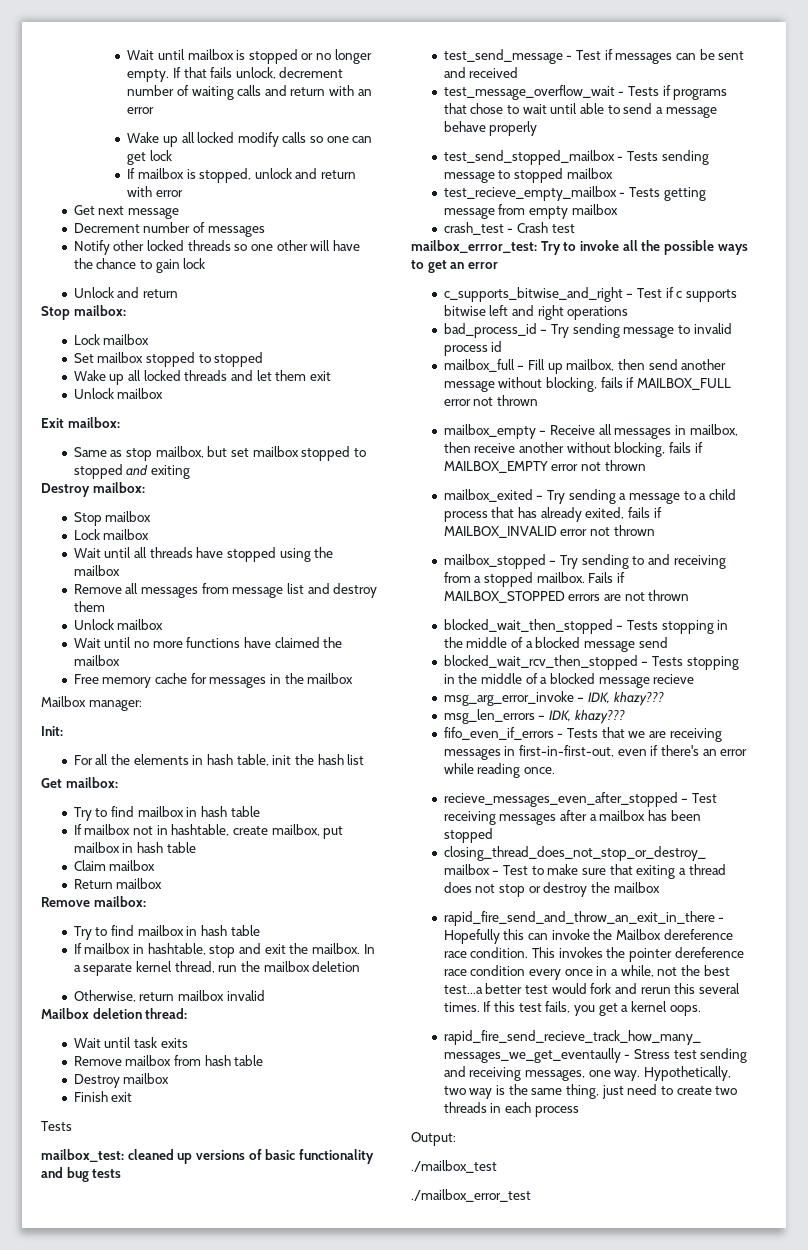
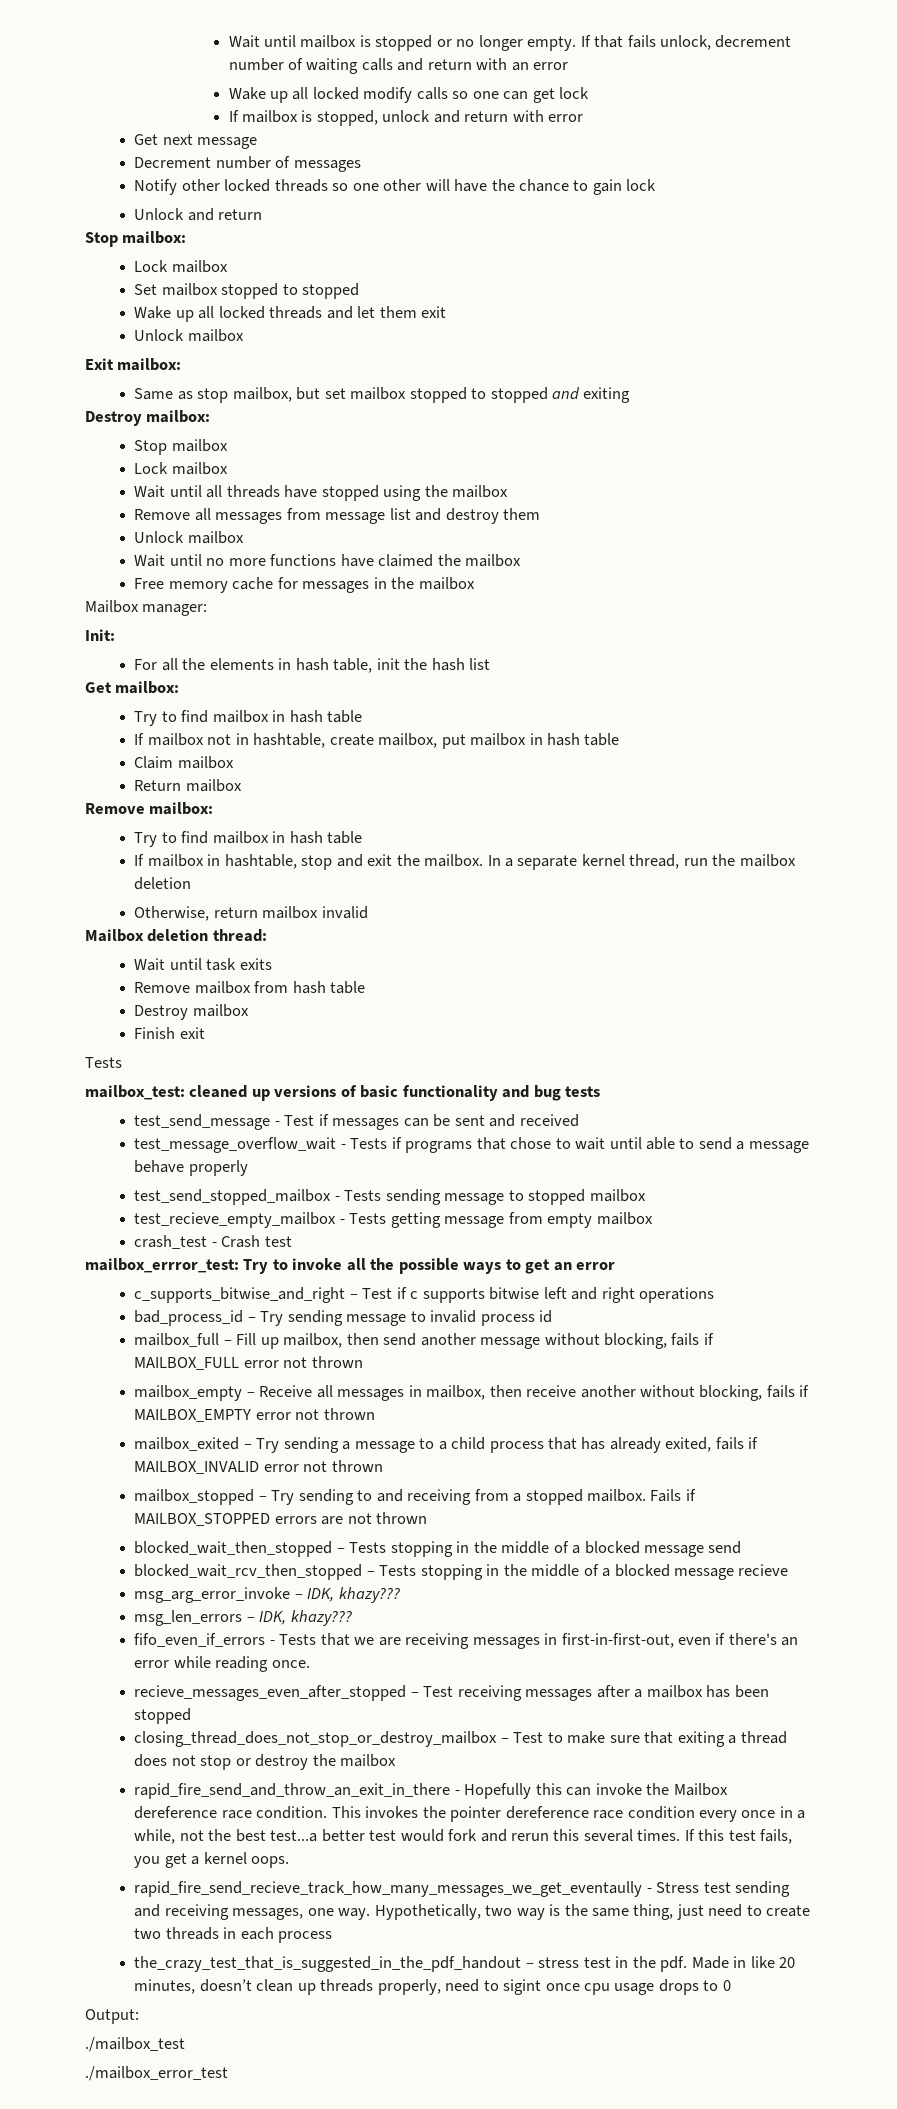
+ the_crazy_test_that_is_suggested_in_the_pdf_handout – stress test in the pdf. Made in like 20 minutes, doesn’t clean up threads properly, need to sigint once cpu usage drops to 0

